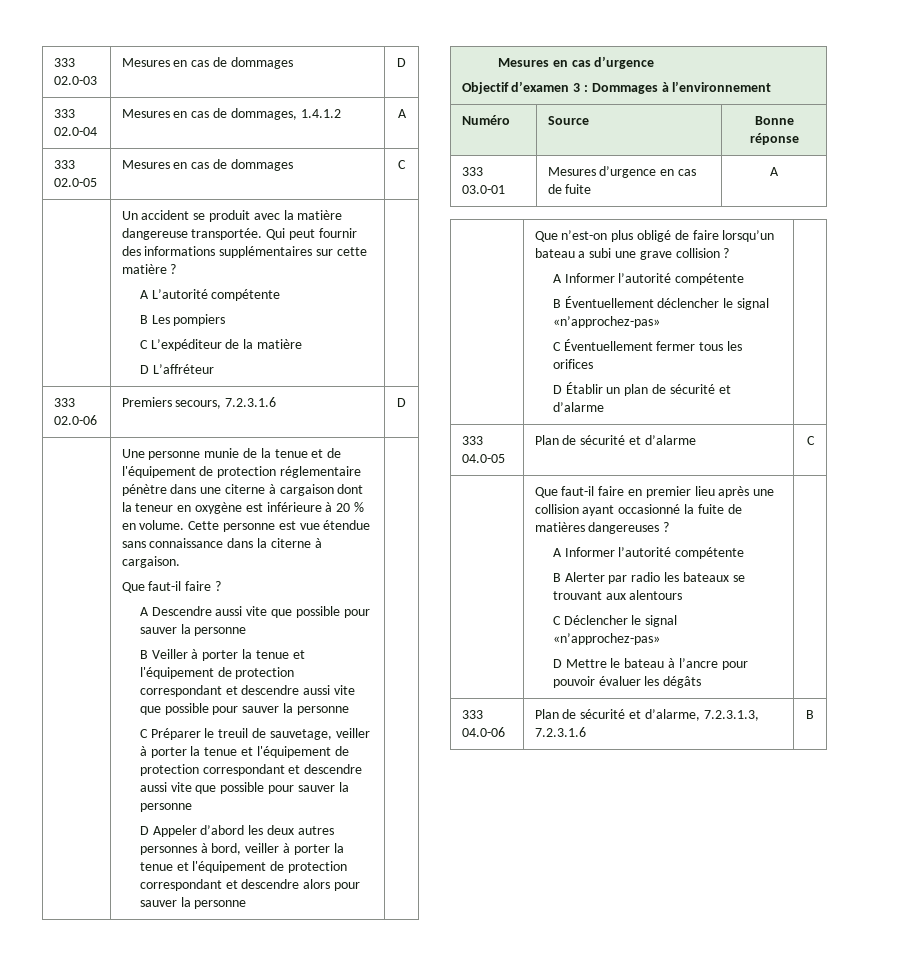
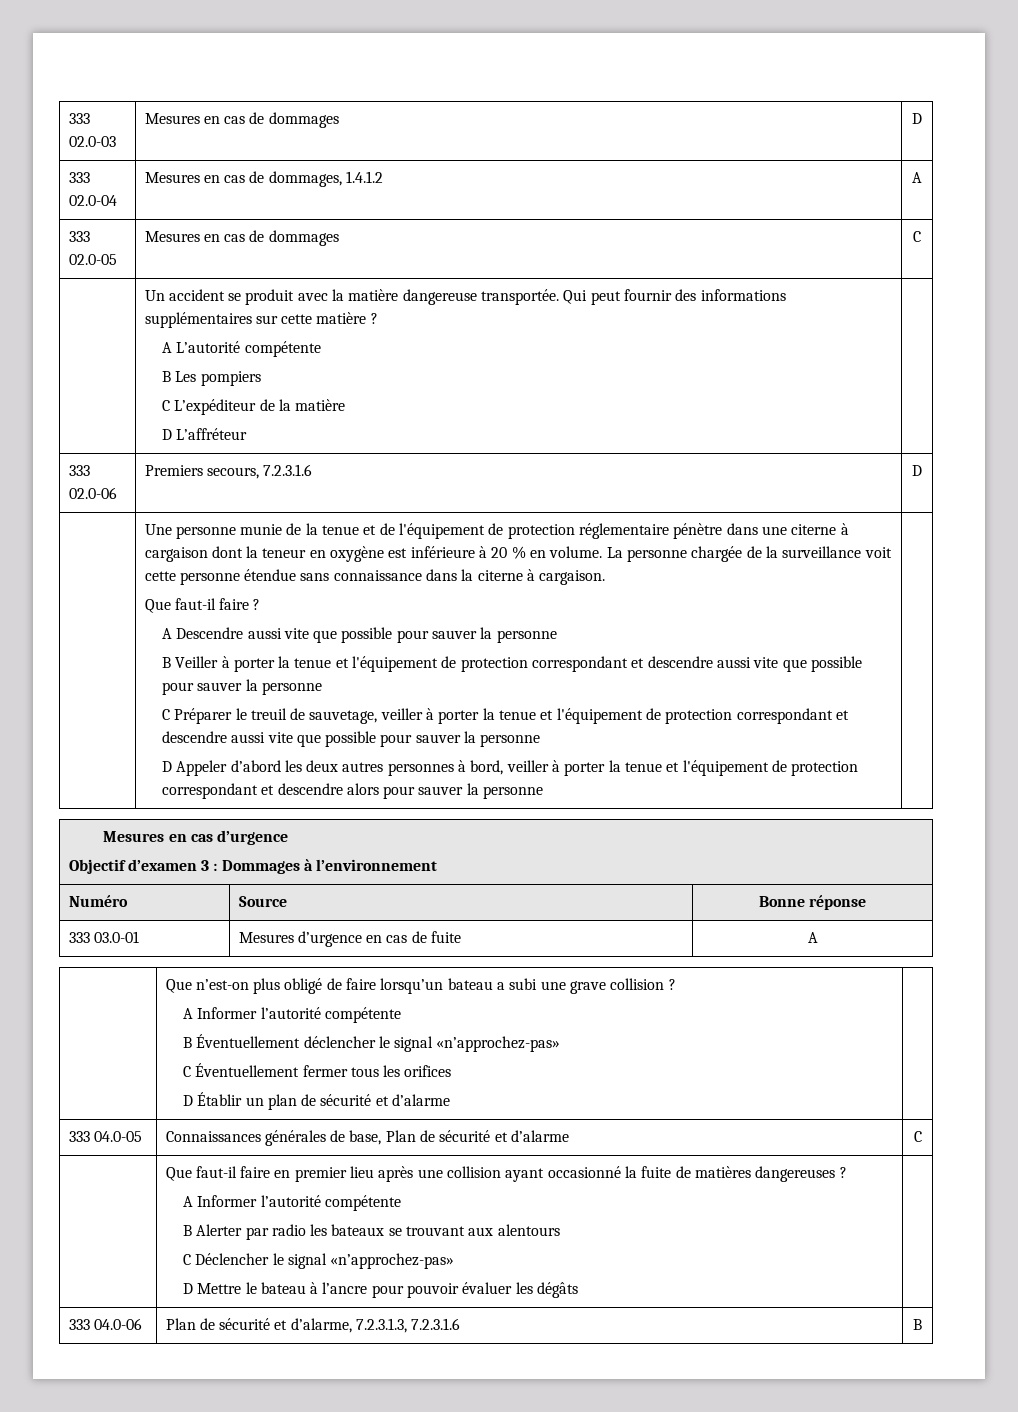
- Cette personne est vue étendue sans connaissance dans la citerne à cargaison.
+ La personne chargée de la surveillance voit cette personne étendue sans connaissance dans la citerne à cargaison.
- 333 04.0-05 | Plan de sécurité et d’alarme | C
+ 333 04.0-05 | Connaissances générales de base, Plan de sécurité et d’alarme | C

